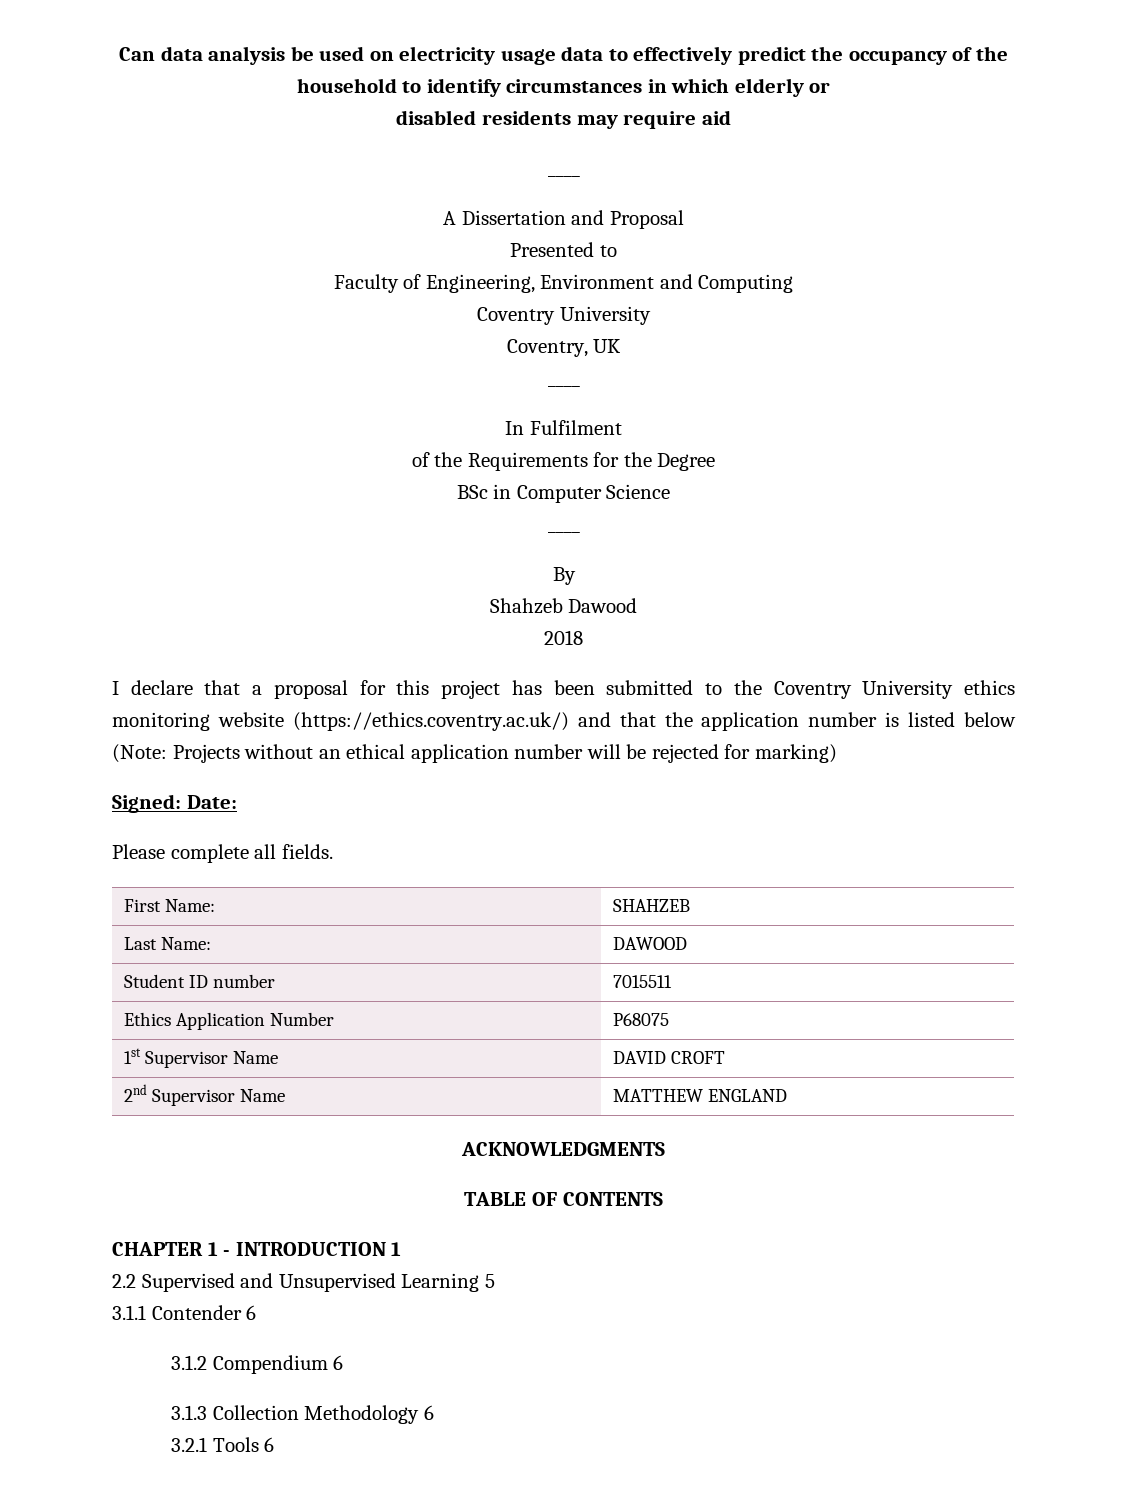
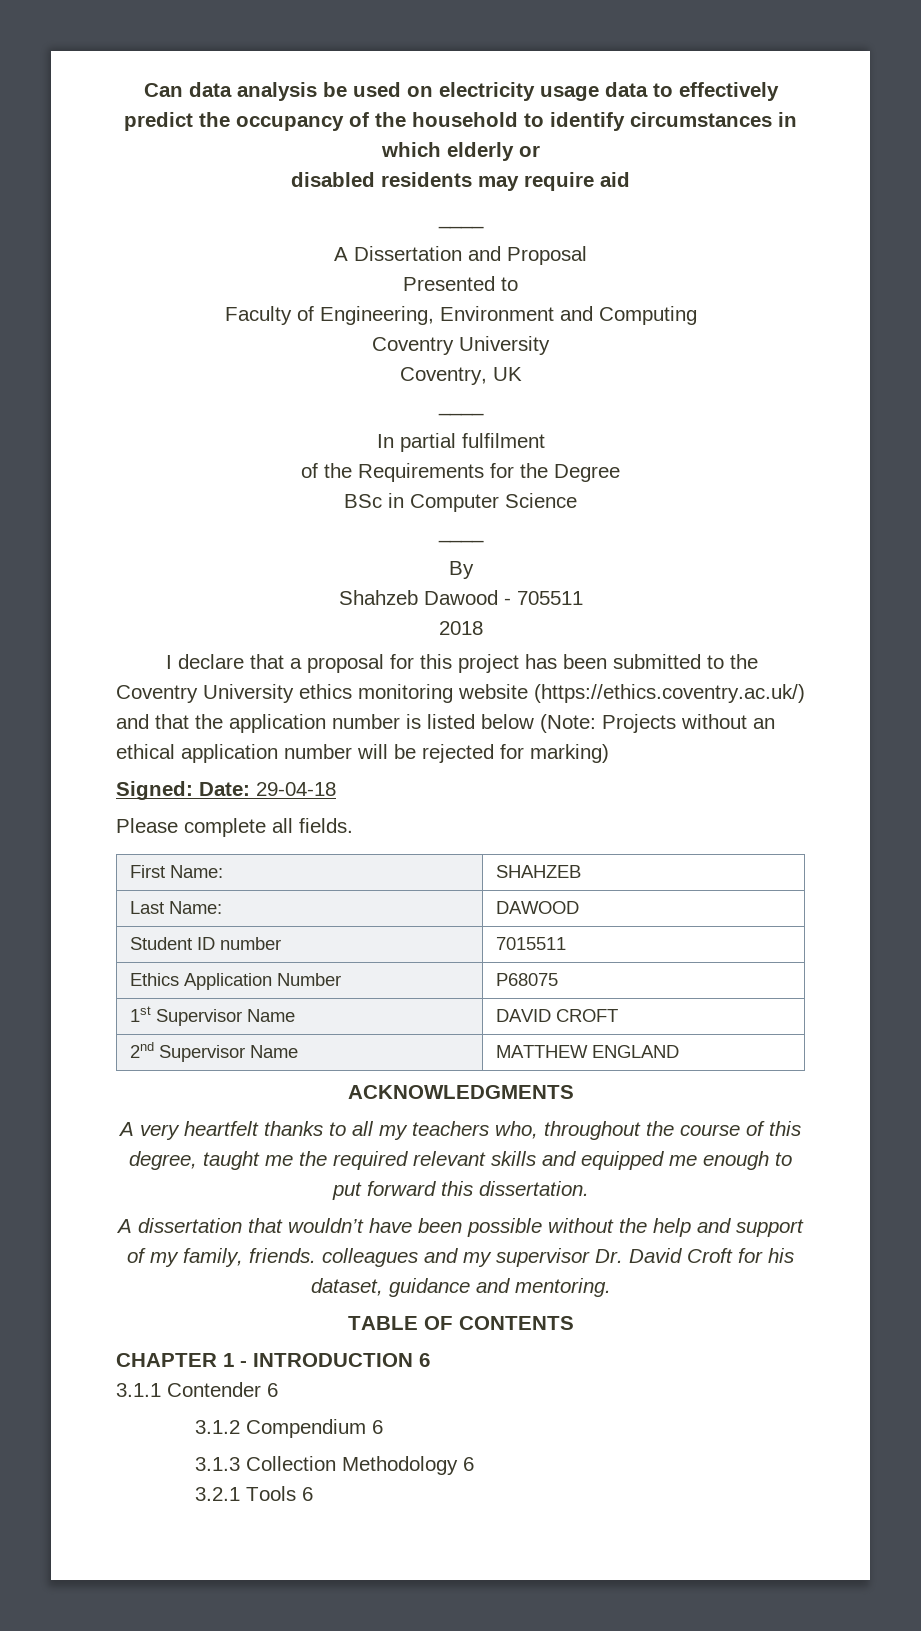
- In Fulfilment
+ In partial fulfilment
- Shahzeb Dawood
+ Shahzeb Dawood - 705511
- Signed: Date:
+ Signed: Date: 29-04-18
+ A very heartfelt thanks to all my teachers who, throughout the course of this degree, taught me the required relevant skills and equipped me enough to put forward this dissertation.
+ A dissertation that wouldn’t have been possible without the help and support of my family, friends. colleagues and my supervisor Dr. David Croft for his dataset, guidance and mentoring.
- CHAPTER 1 - INTRODUCTION 1
- 2.2 Supervised and Unsupervised Learning 5
+ CHAPTER 1 - INTRODUCTION 6

